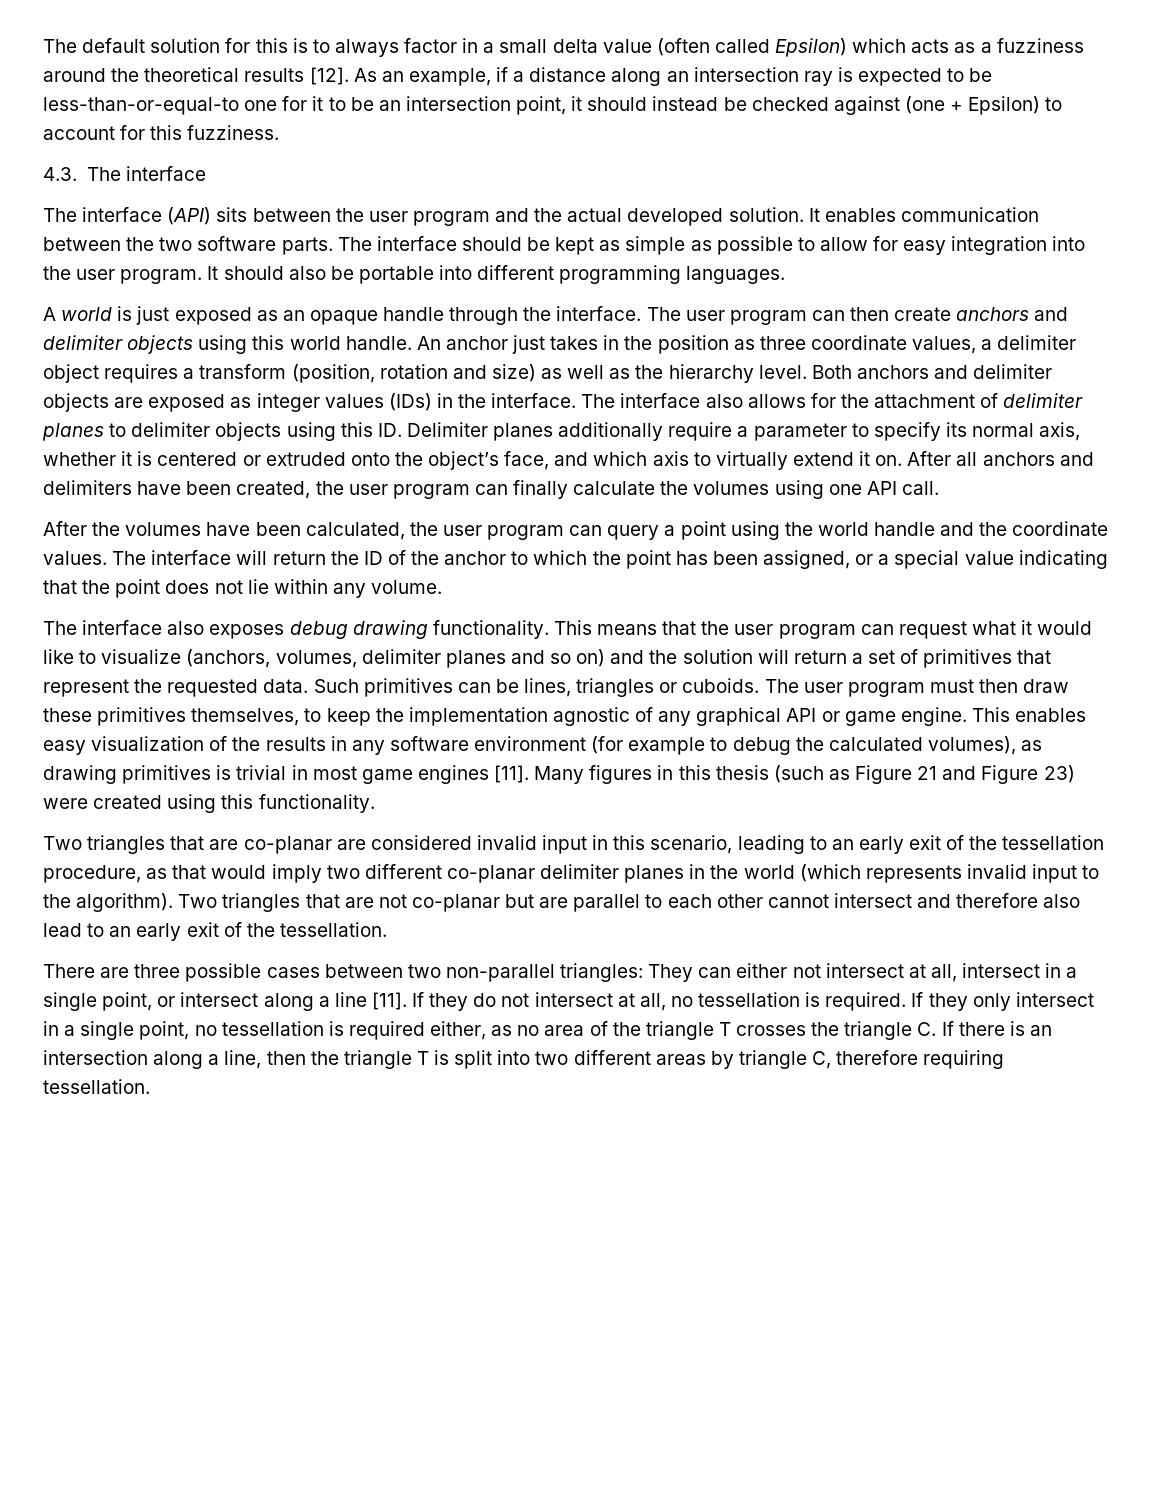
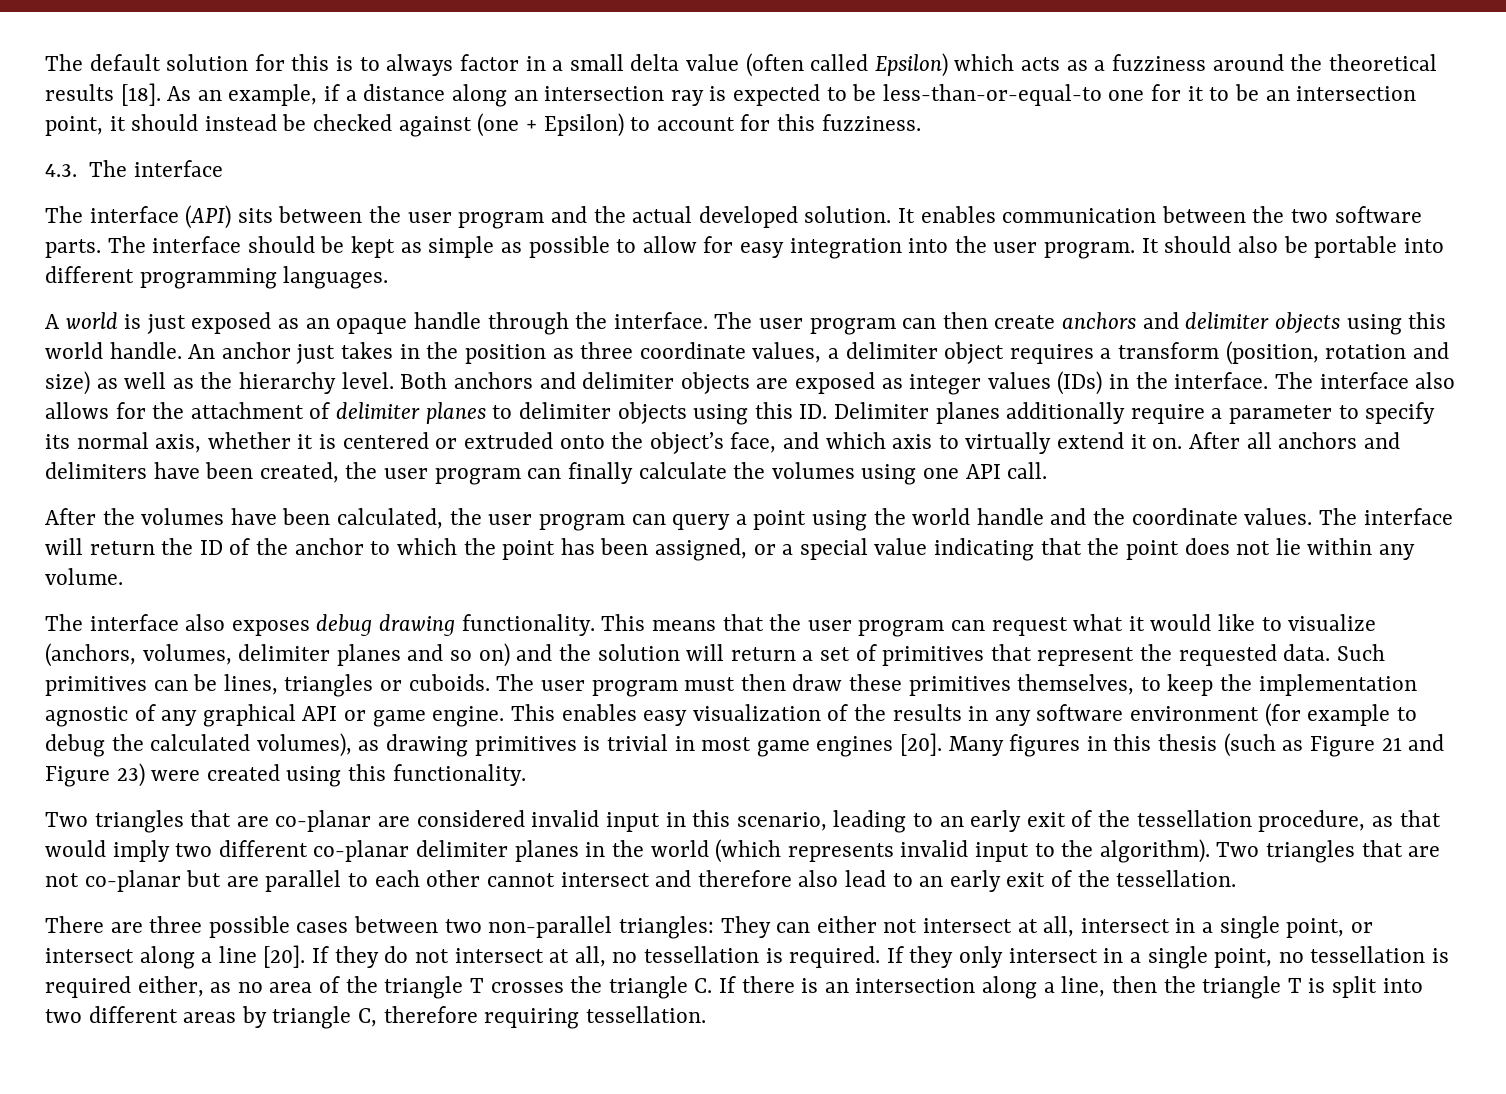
- The default solution for this is to always factor in a small delta value (often called Epsilon) which acts as a fuzziness around the theoretical results [12].
+ The default solution for this is to always factor in a small delta value (often called Epsilon) which acts as a fuzziness around the theoretical results [18].
- This enables easy visualization of the results in any software environment (for example to debug the calculated volumes), as drawing primitives is trivial in most game engines [11].
+ This enables easy visualization of the results in any software environment (for example to debug the calculated volumes), as drawing primitives is trivial in most game engines [20].
- There are three possible cases between two non-parallel triangles: They can either not intersect at all, intersect in a single point, or intersect along a line [11].
+ There are three possible cases between two non-parallel triangles: They can either not intersect at all, intersect in a single point, or intersect along a line [20].

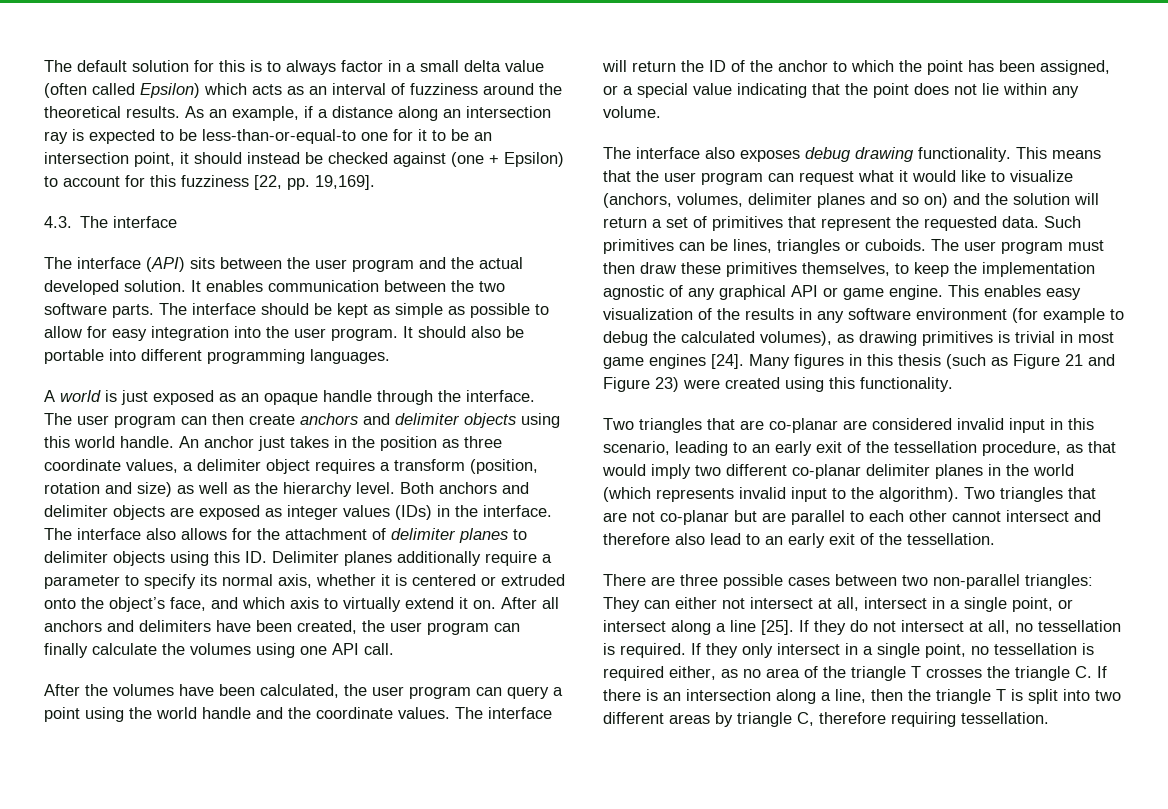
- The default solution for this is to always factor in a small delta value (often called Epsilon) which acts as a fuzziness around the theoretical results [18].
+ The default solution for this is to always factor in a small delta value (often called Epsilon) which acts as an interval of fuzziness around the theoretical results.
- As an example, if a distance along an intersection ray is expected to be less-than-or-equal-to one for it to be an intersection point, it should instead be checked against (one + Epsilon) to account for this fuzziness.
+ As an example, if a distance along an intersection ray is expected to be less-than-or-equal-to one for it to be an intersection point, it should instead be checked against (one + Epsilon) to account for this fuzziness [22, pp. 19,169].
- This enables easy visualization of the results in any software environment (for example to debug the calculated volumes), as drawing primitives is trivial in most game engines [20].
+ This enables easy visualization of the results in any software environment (for example to debug the calculated volumes), as drawing primitives is trivial in most game engines [24].
- There are three possible cases between two non-parallel triangles: They can either not intersect at all, intersect in a single point, or intersect along a line [20].
+ There are three possible cases between two non-parallel triangles: They can either not intersect at all, intersect in a single point, or intersect along a line [25].

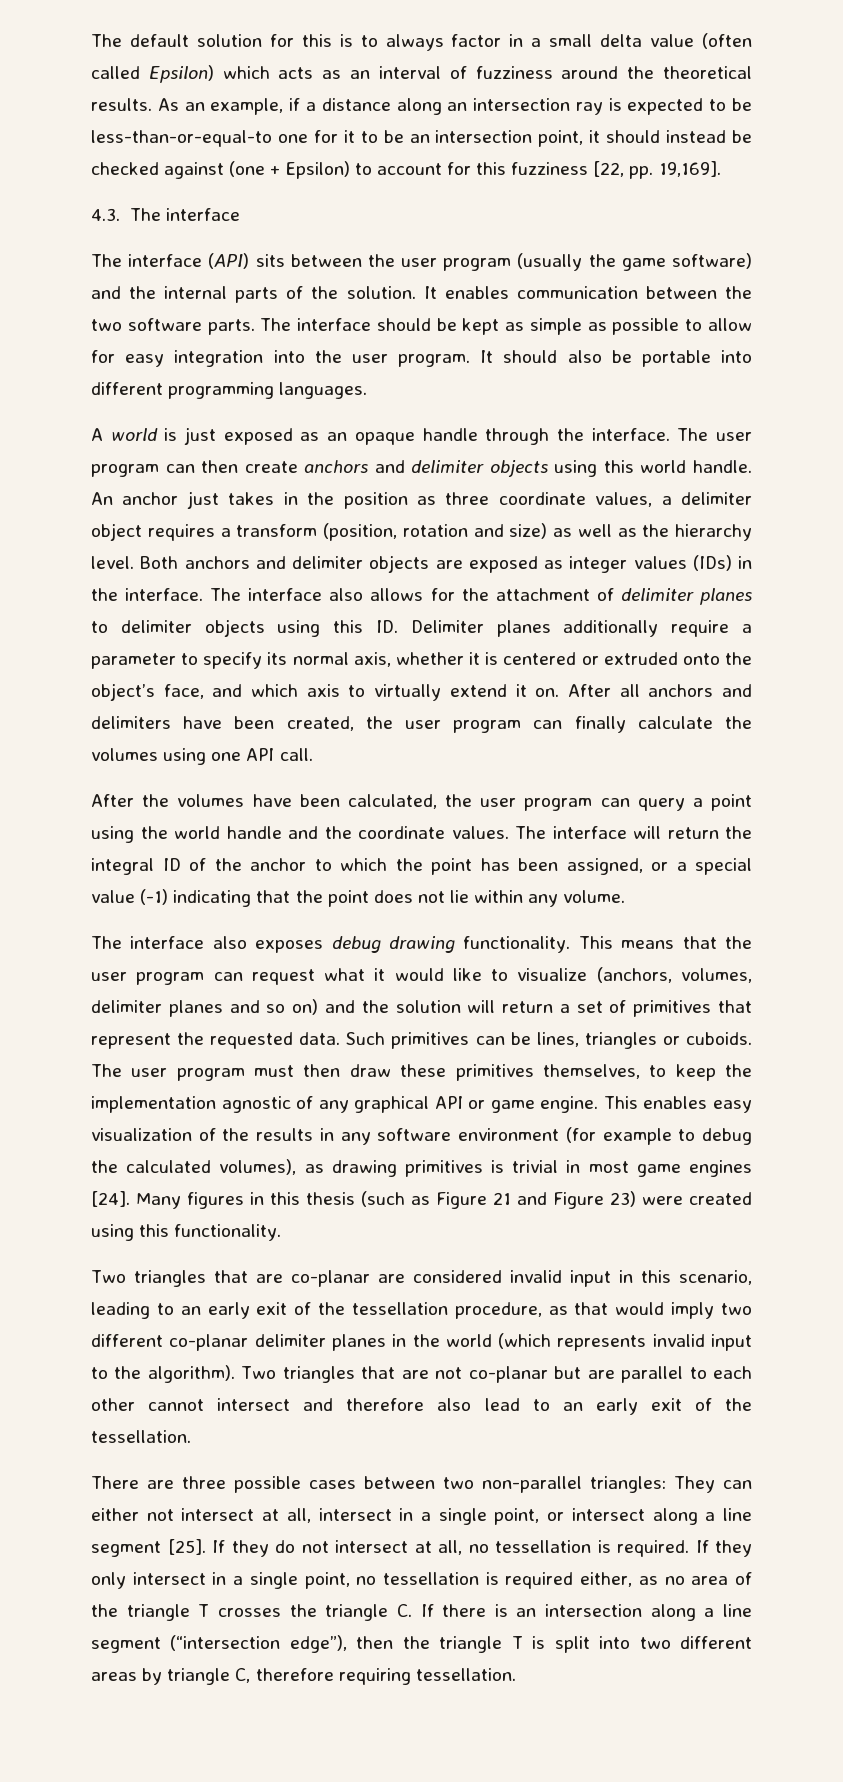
- The interface (API) sits between the user program and the actual developed solution.
+ The interface (API) sits between the user program (usually the game software) and the internal parts of the solution.
- The interface will return the ID of the anchor to which the point has been assigned, or a special value indicating that the point does not lie within any volume.
+ The interface will return the integral ID of the anchor to which the point has been assigned, or a special value (-1) indicating that the point does not lie within any volume.
- There are three possible cases between two non-parallel triangles: They can either not intersect at all, intersect in a single point, or intersect along a line [25].
+ There are three possible cases between two non-parallel triangles: They can either not intersect at all, intersect in a single point, or intersect along a line segment [25].
- If they only intersect in a single point, no tessellation is required either, as no area of the triangle T crosses the triangle C. If there is an intersection along a line, then the triangle T is split into two different areas by triangle C, therefore requiring tessellation.
+ If they only intersect in a single point, no tessellation is required either, as no area of the triangle T crosses the triangle C. If there is an intersection along a line segment (“intersection edge”), then the triangle T is split into two different areas by triangle C, therefore requiring tessellation.

